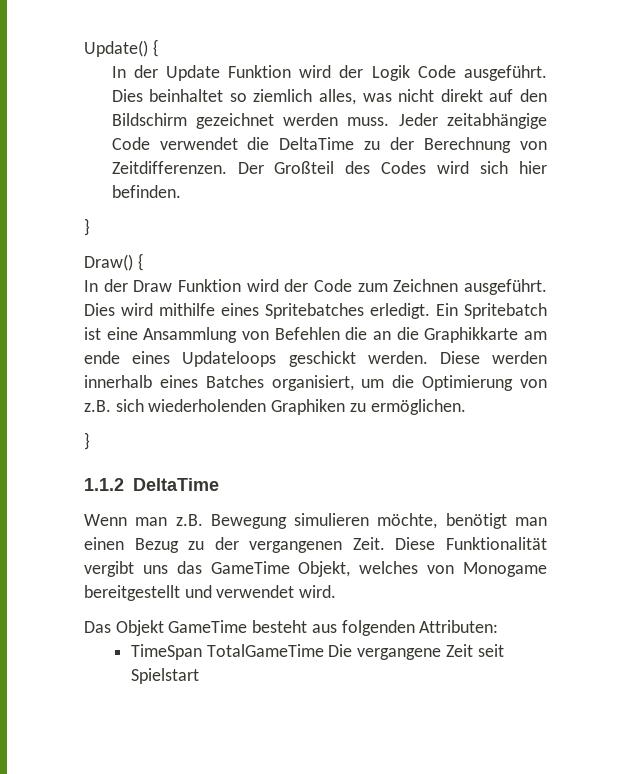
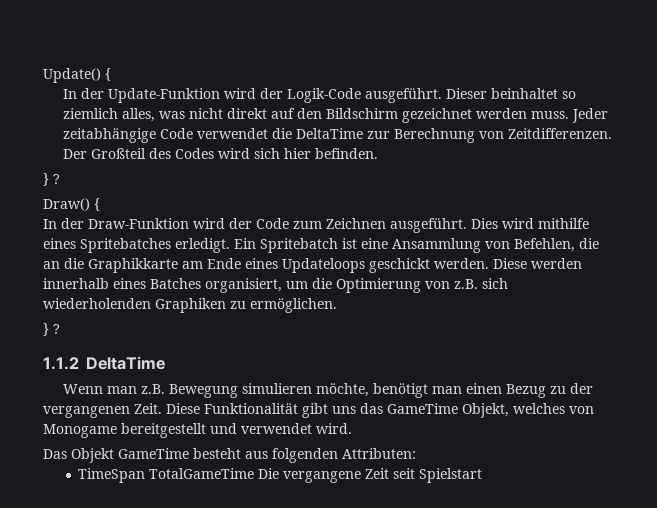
- In der Update Funktion wird der Logik Code ausgeführt. Dies beinhaltet so ziemlich alles, was nicht direkt auf den Bildschirm gezeichnet werden muss.
+ In der Update-Funktion wird der Logik-Code ausgeführt. Dieser beinhaltet so ziemlich alles, was nicht direkt auf den Bildschirm gezeichnet werden muss.
- Jeder zeitabhängige Code verwendet die DeltaTime zu der Berechnung von Zeitdifferenzen.
+ Jeder zeitabhängige Code verwendet die DeltaTime zur Berechnung von Zeitdifferenzen.
  Der Großteil des Codes wird sich hier befinden.
- }
+ } ?
- In der Draw Funktion wird der Code zum Zeichnen ausgeführt.
+ In der Draw-Funktion wird der Code zum Zeichnen ausgeführt.
- Ein Spritebatch ist eine Ansammlung von Befehlen die an die Graphikkarte am ende eines Updateloops geschickt werden.
+ Ein Spritebatch ist eine Ansammlung von Befehlen, die an die Graphikkarte am Ende eines Updateloops geschickt werden.
  Diese werden innerhalb eines Batches organisiert, um die Optimierung von z.B. sich wiederholenden Graphiken zu ermöglichen.
- }
+ } ?
- Diese Funktionalität vergibt uns das GameTime Objekt, welches von Monogame bereitgestellt und verwendet wird.
+ Diese Funktionalität gibt uns das GameTime Objekt, welches von Monogame bereitgestellt und verwendet wird.

